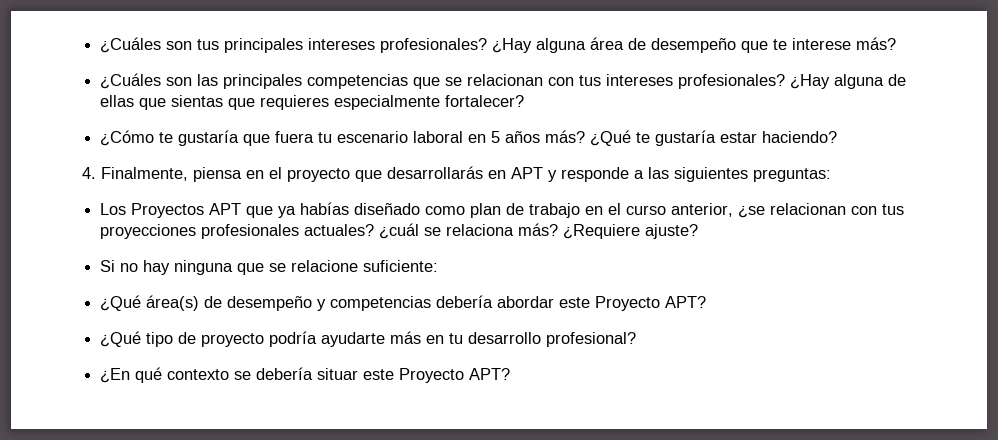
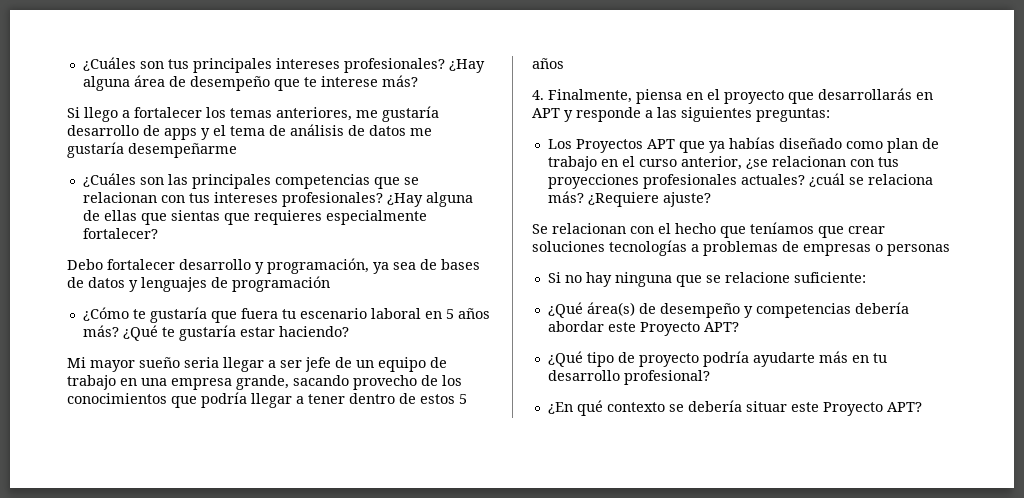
+ Si llego a fortalecer los temas anteriores, me gustaría desarrollo de apps y el tema de análisis de datos me gustaría desempeñarme
+ Debo fortalecer desarrollo y programación, ya sea de bases de datos y lenguajes de programación
+ Mi mayor sueño seria llegar a ser jefe de un equipo de trabajo en una empresa grande, sacando provecho de los conocimientos que podría llegar a tener dentro de estos 5 años
+ Se relacionan con el hecho que teníamos que crear soluciones tecnologías a problemas de empresas o personas

